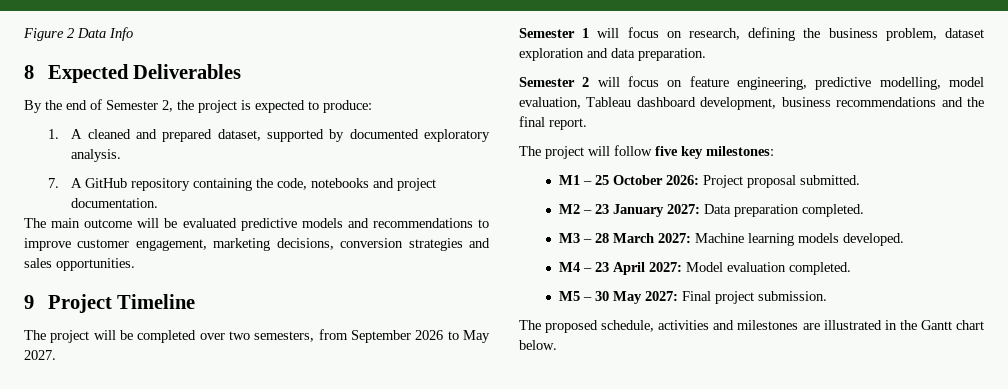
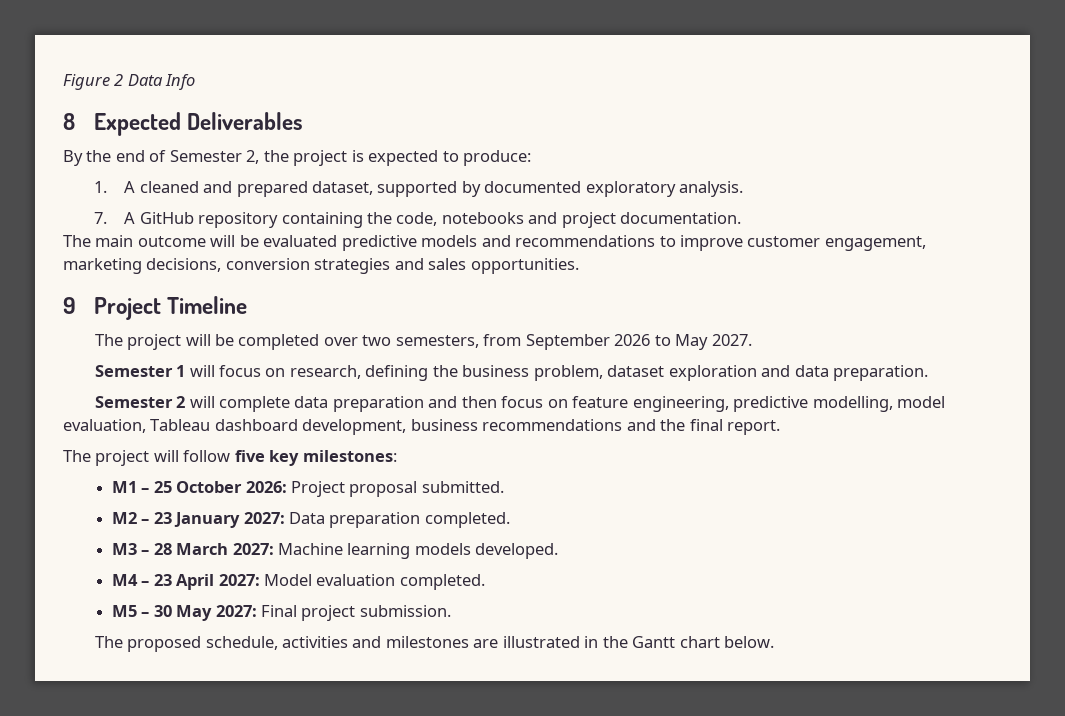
- Semester 2 will focus on feature engineering, predictive modelling, model evaluation, Tableau dashboard development, business recommendations and the final report.
+ Semester 2 will complete data preparation and then focus on feature engineering, predictive modelling, model evaluation, Tableau dashboard development, business recommendations and the final report.

